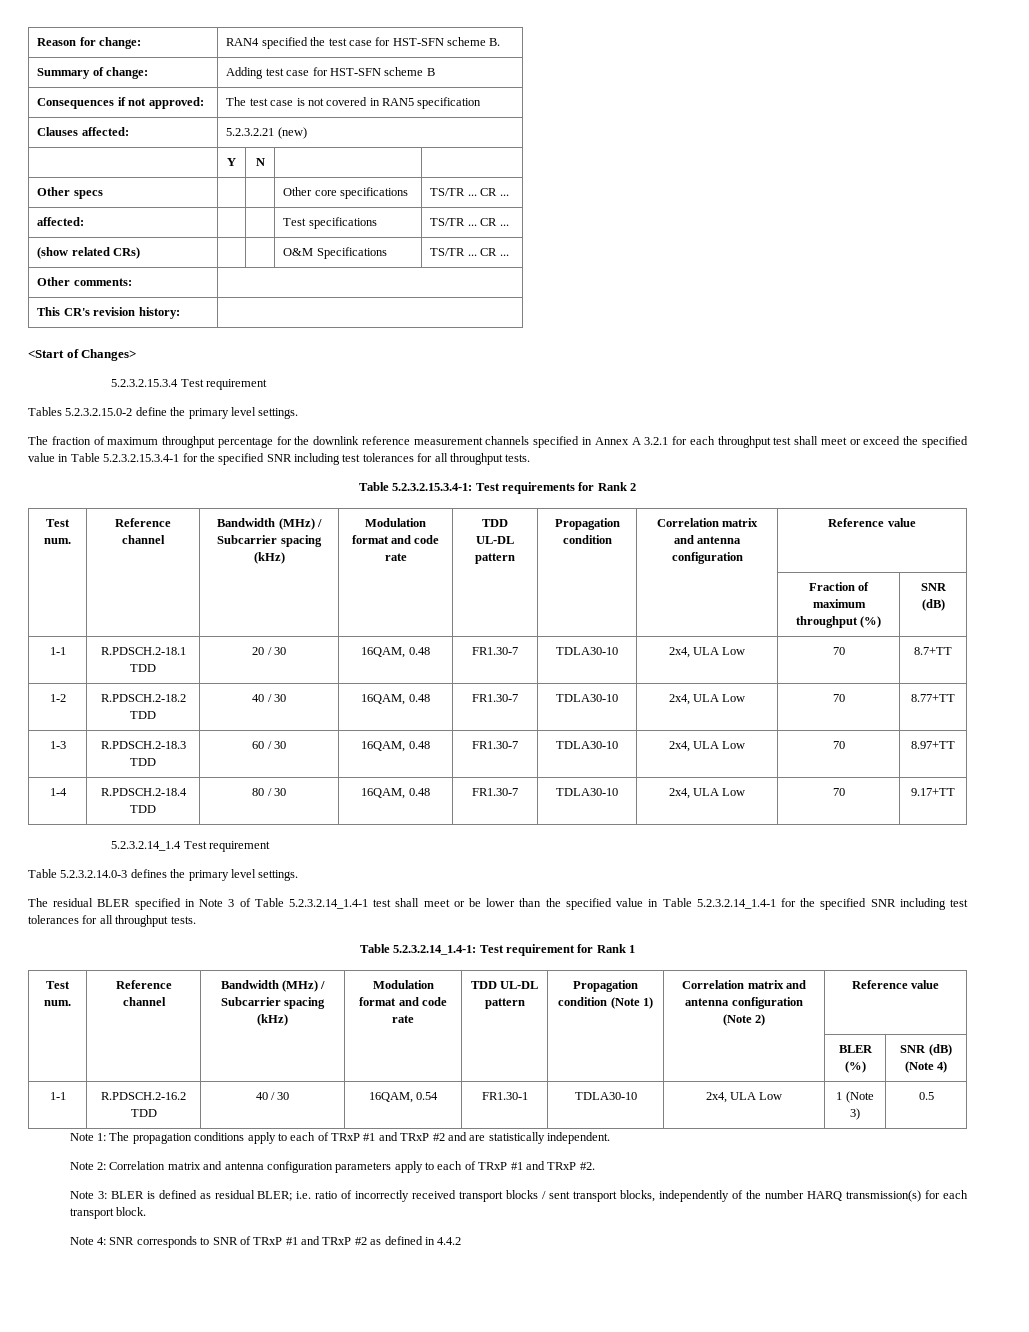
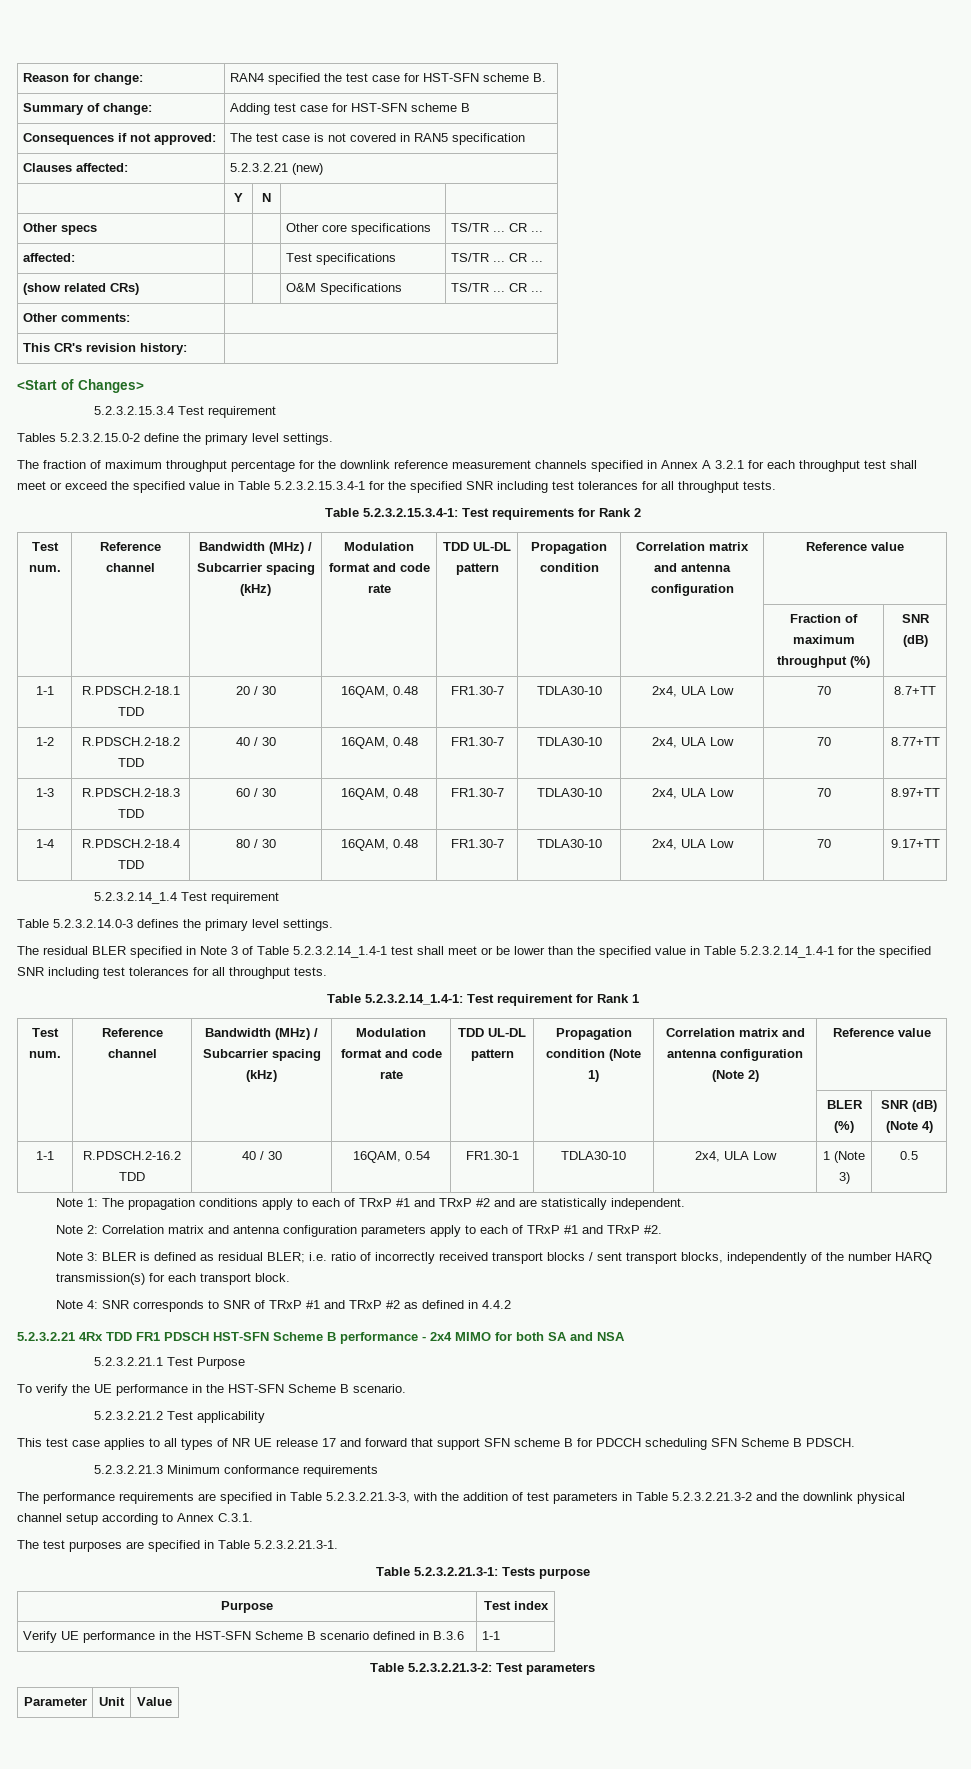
+ 5.2.3.2.21 4Rx TDD FR1 PDSCH HST-SFN Scheme B performance - 2x4 MIMO for both SA and NSA
+ 5.2.3.2.21.1 Test Purpose
+ To verify the UE performance in the HST-SFN Scheme B scenario.
+ 5.2.3.2.21.2 Test applicability
+ This test case applies to all types of NR UE release 17 and forward that support SFN scheme B for PDCCH scheduling SFN Scheme B PDSCH.
+ 5.2.3.2.21.3 Minimum conformance requirements
+ The performance requirements are specified in Table 5.2.3.2.21.3-3, with the addition of test parameters in Table 5.2.3.2.21.3-2 and the downlink physical channel setup according to Annex C.3.1.
+ The test purposes are specified in Table 5.2.3.2.21.3-1.
+ Table 5.2.3.2.21.3-1: Tests purpose
+ Purpose | Test index
+ Verify UE performance in the HST-SFN Scheme B scenario defined in B.3.6 | 1-1
+ Table 5.2.3.2.21.3-2: Test parameters
+ Parameter | Unit | Value

